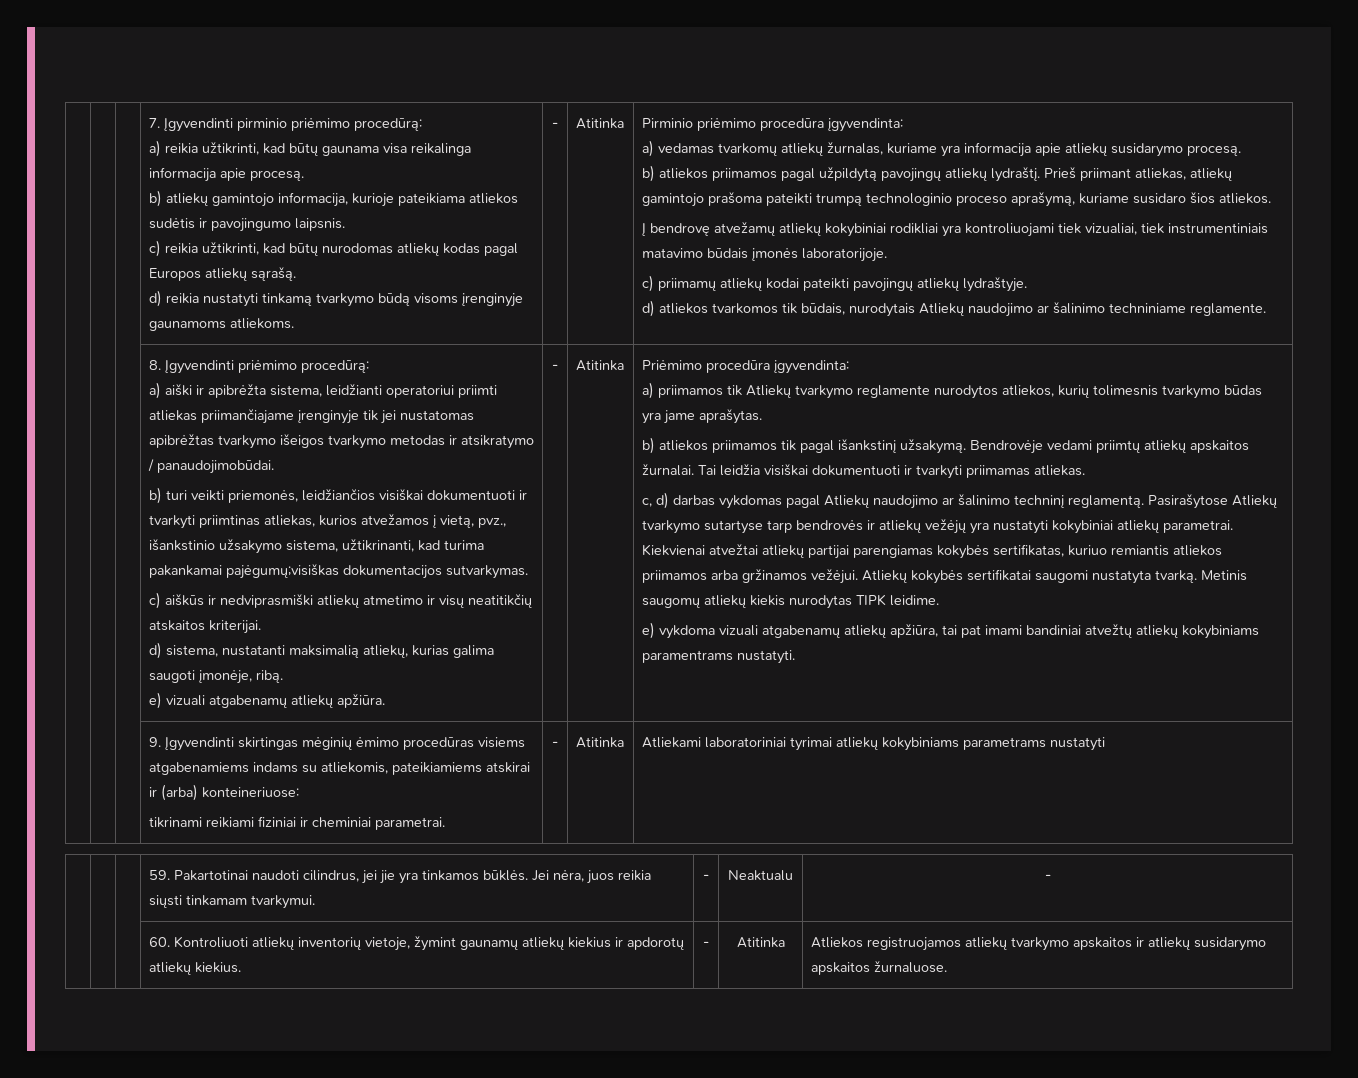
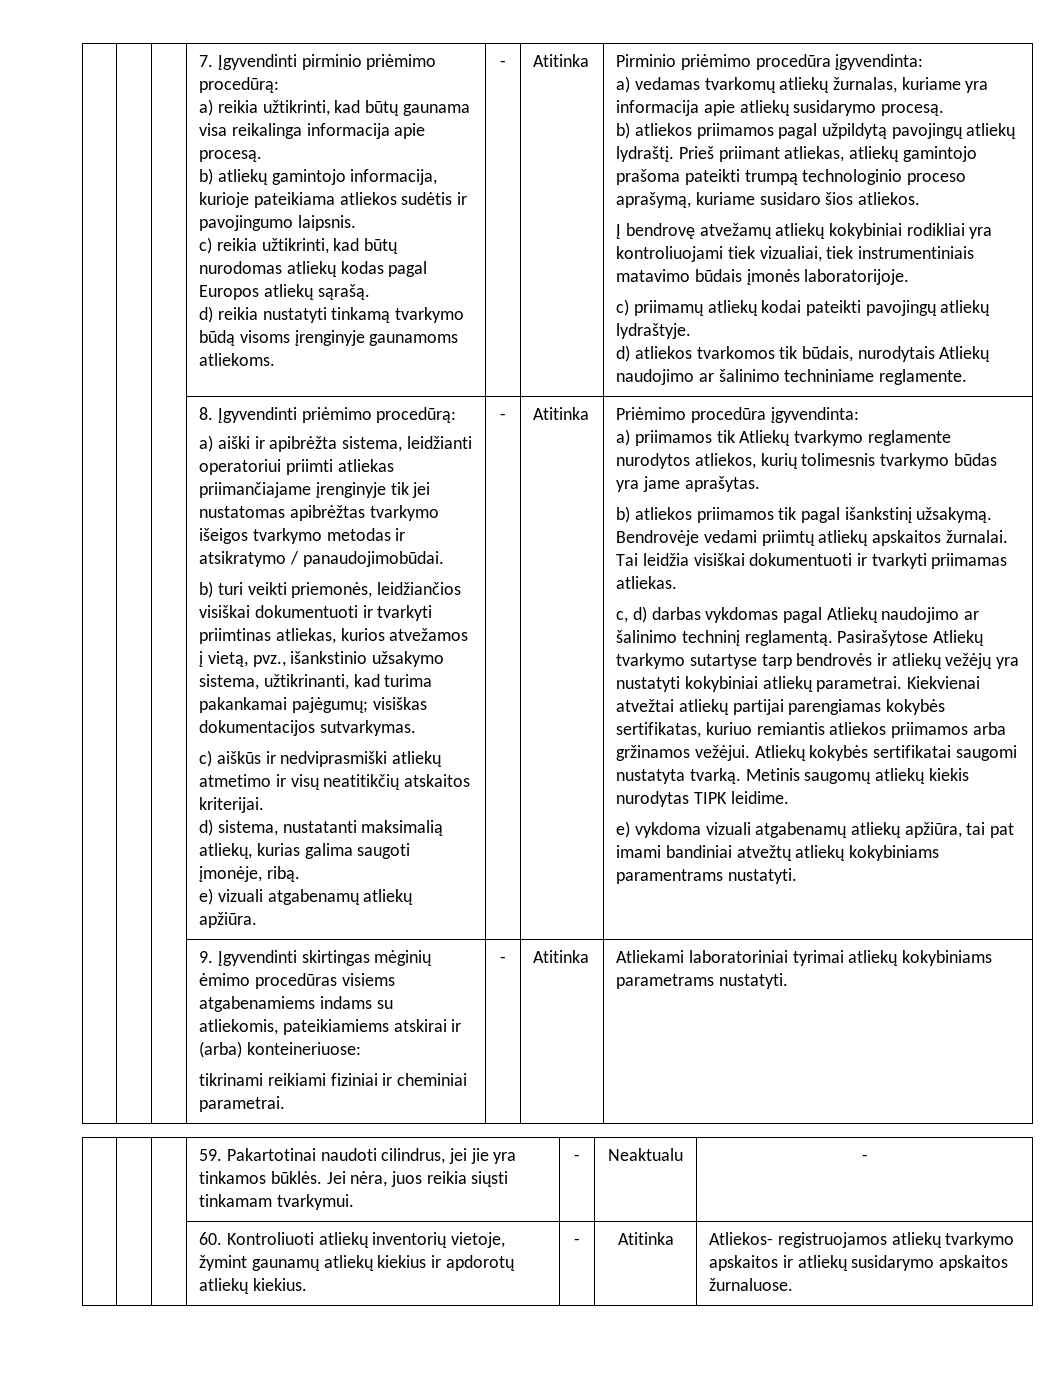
- b) turi veikti priemonės, leidžiančios visiškai dokumentuoti ir tvarkyti priimtinas atliekas, kurios atvežamos į vietą, pvz., išankstinio užsakymo sistema, užtikrinanti, kad turima pakankamai pajėgumų;visiškas dokumentacijos sutvarkymas.
+ b) turi veikti priemonės, leidžiančios visiškai dokumentuoti ir tvarkyti priimtinas atliekas, kurios atvežamos į vietą, pvz., išankstinio užsakymo sistema, užtikrinanti, kad turima pakankamai pajėgumų; visiškas dokumentacijos sutvarkymas.
  | | | 9. Įgyvendinti skirtingas mėginių ėmimo procedūras visiems atgabenamiems indams su atliekomis, pateikiamiems atskirai ir (arba) konteineriuose:
- tikrinami reikiami fiziniai ir cheminiai parametrai. | - | Atitinka | Atliekami laboratoriniai tyrimai atliekų kokybiniams parametrams nustatyti
+ tikrinami reikiami fiziniai ir cheminiai parametrai. | - | Atitinka | Atliekami laboratoriniai tyrimai atliekų kokybiniams parametrams nustatyti.
- | | | 60. Kontroliuoti atliekų inventorių vietoje, žymint gaunamų atliekų kiekius ir apdorotų atliekų kiekius. | - | Atitinka | Atliekos registruojamos atliekų tvarkymo apskaitos ir atliekų susidarymo apskaitos žurnaluose.
+ | | | 60. Kontroliuoti atliekų inventorių vietoje, žymint gaunamų atliekų kiekius ir apdorotų atliekų kiekius. | - | Atitinka | Atliekos- registruojamos atliekų tvarkymo apskaitos ir atliekų susidarymo apskaitos žurnaluose.

